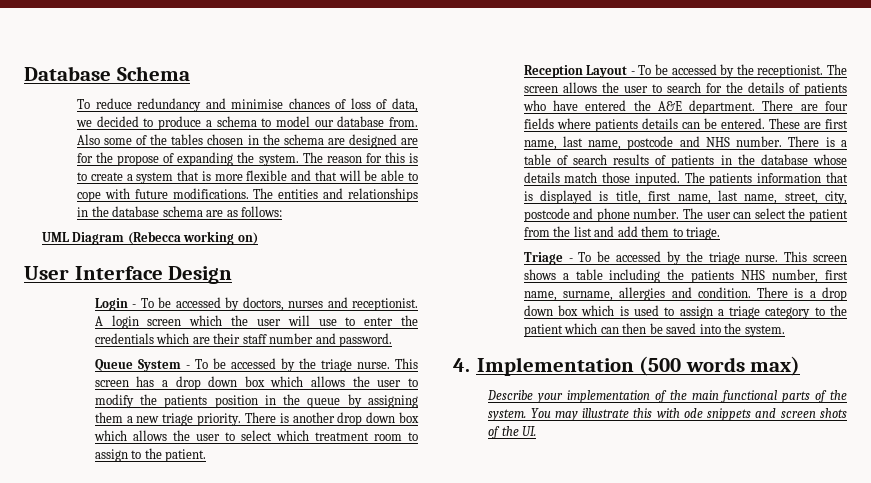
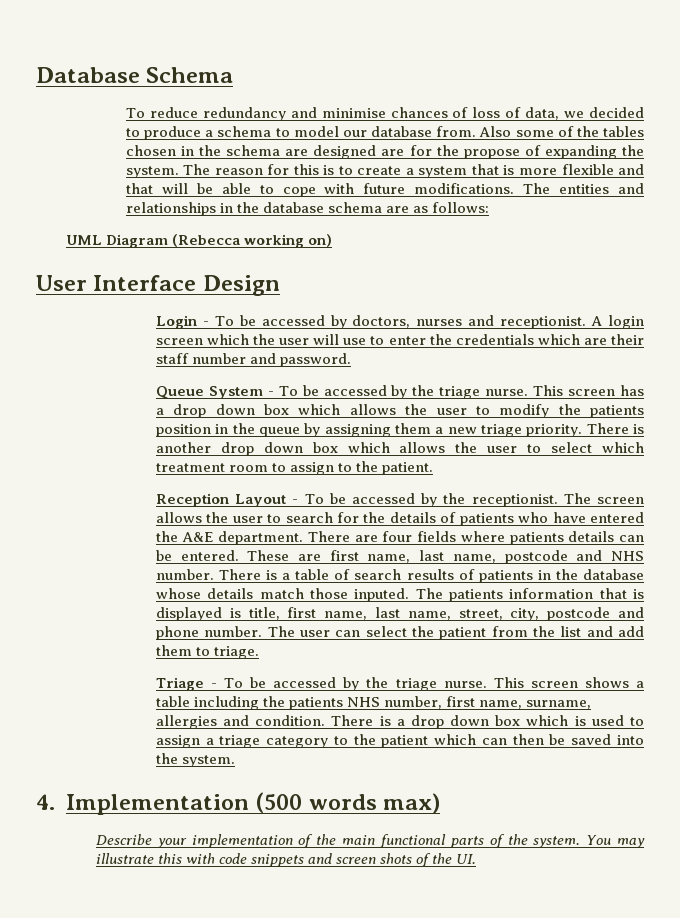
- You may illustrate this with ode snippets and screen shots of the UI.
+ You may illustrate this with code snippets and screen shots of the UI.

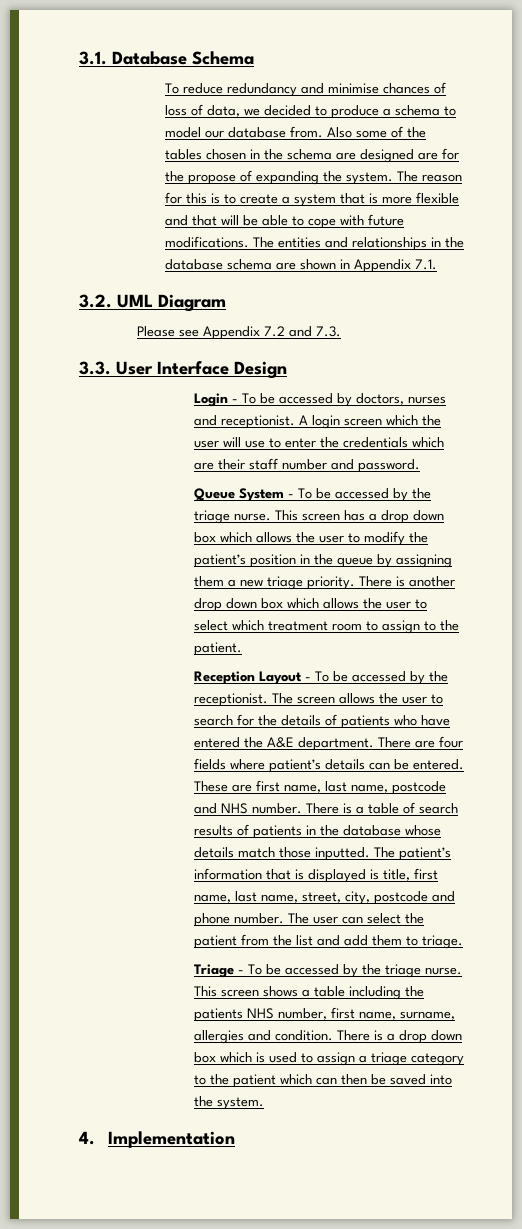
- Database Schema
+ 3.1. Database Schema
- The entities and relationships in the database schema are as follows:
- UML Diagram (Rebecca working on)
- User Interface Design
+ The entities and relationships in the database schema are shown in Appendix 7.1.
+ 3.2. UML Diagram
+ Please see Appendix 7.2 and 7.3.
+ 3.3. User Interface Design
- This screen has a drop down box which allows the user to modify the patients position in the queue by assigning them a new triage priority.
+ This screen has a drop down box which allows the user to modify the patient’s position in the queue by assigning them a new triage priority.
- There are four fields where patients details can be entered.
+ There are four fields where patient’s details can be entered.
- There is a table of search results of patients in the database whose details match those inputed. The patients information that is displayed is title, first name, last name, street, city, postcode and phone number.
+ There is a table of search results of patients in the database whose details match those inputted. The patient’s information that is displayed is title, first name, last name, street, city, postcode and phone number.
- 4. Implementation (500 words max)
- Describe your implementation of the main functional parts of the system. You may illustrate this with code snippets and screen shots of the UI.
+ 4. Implementation

